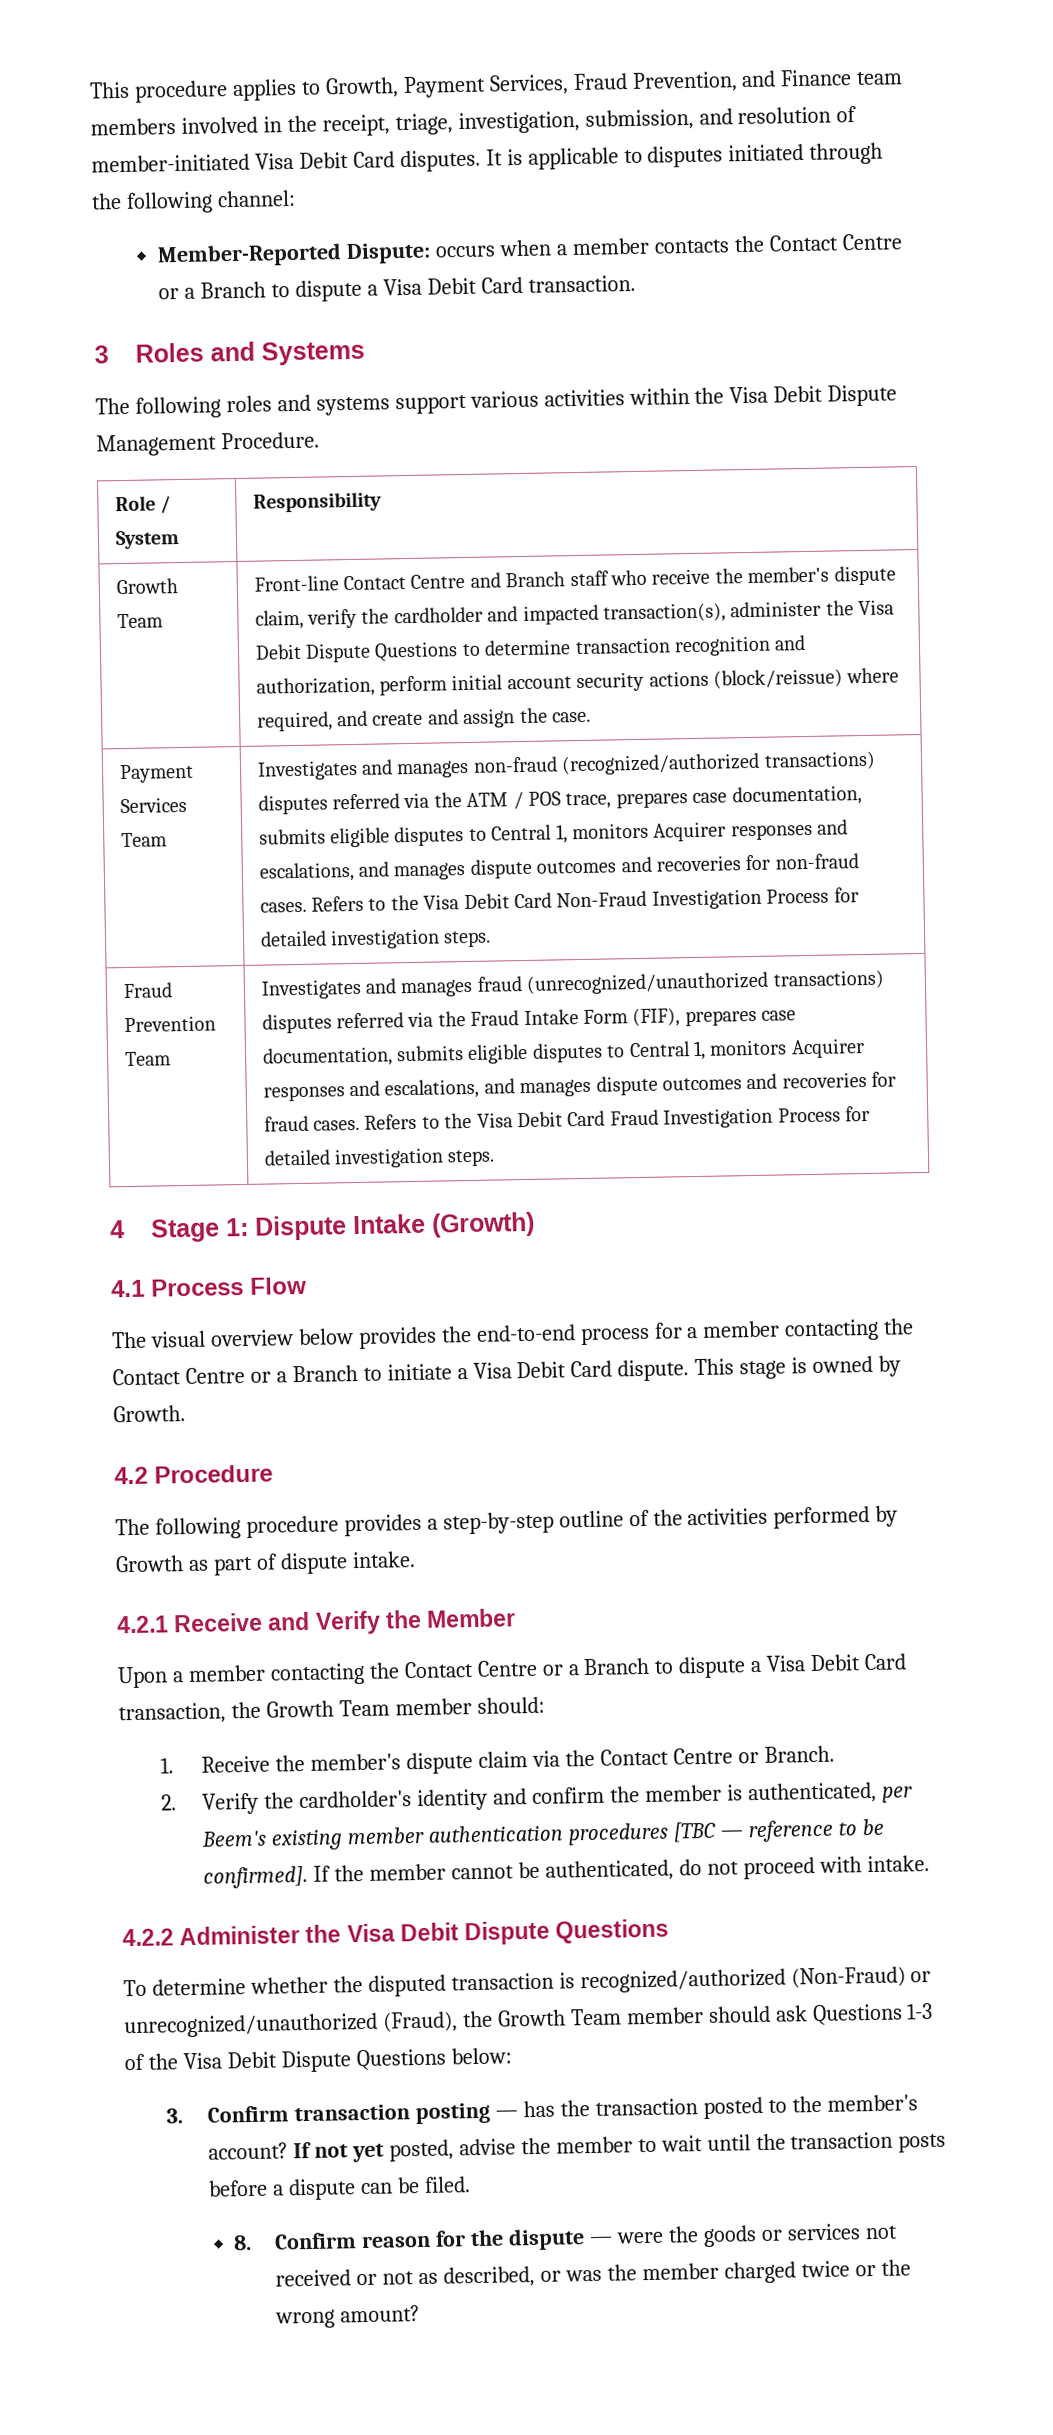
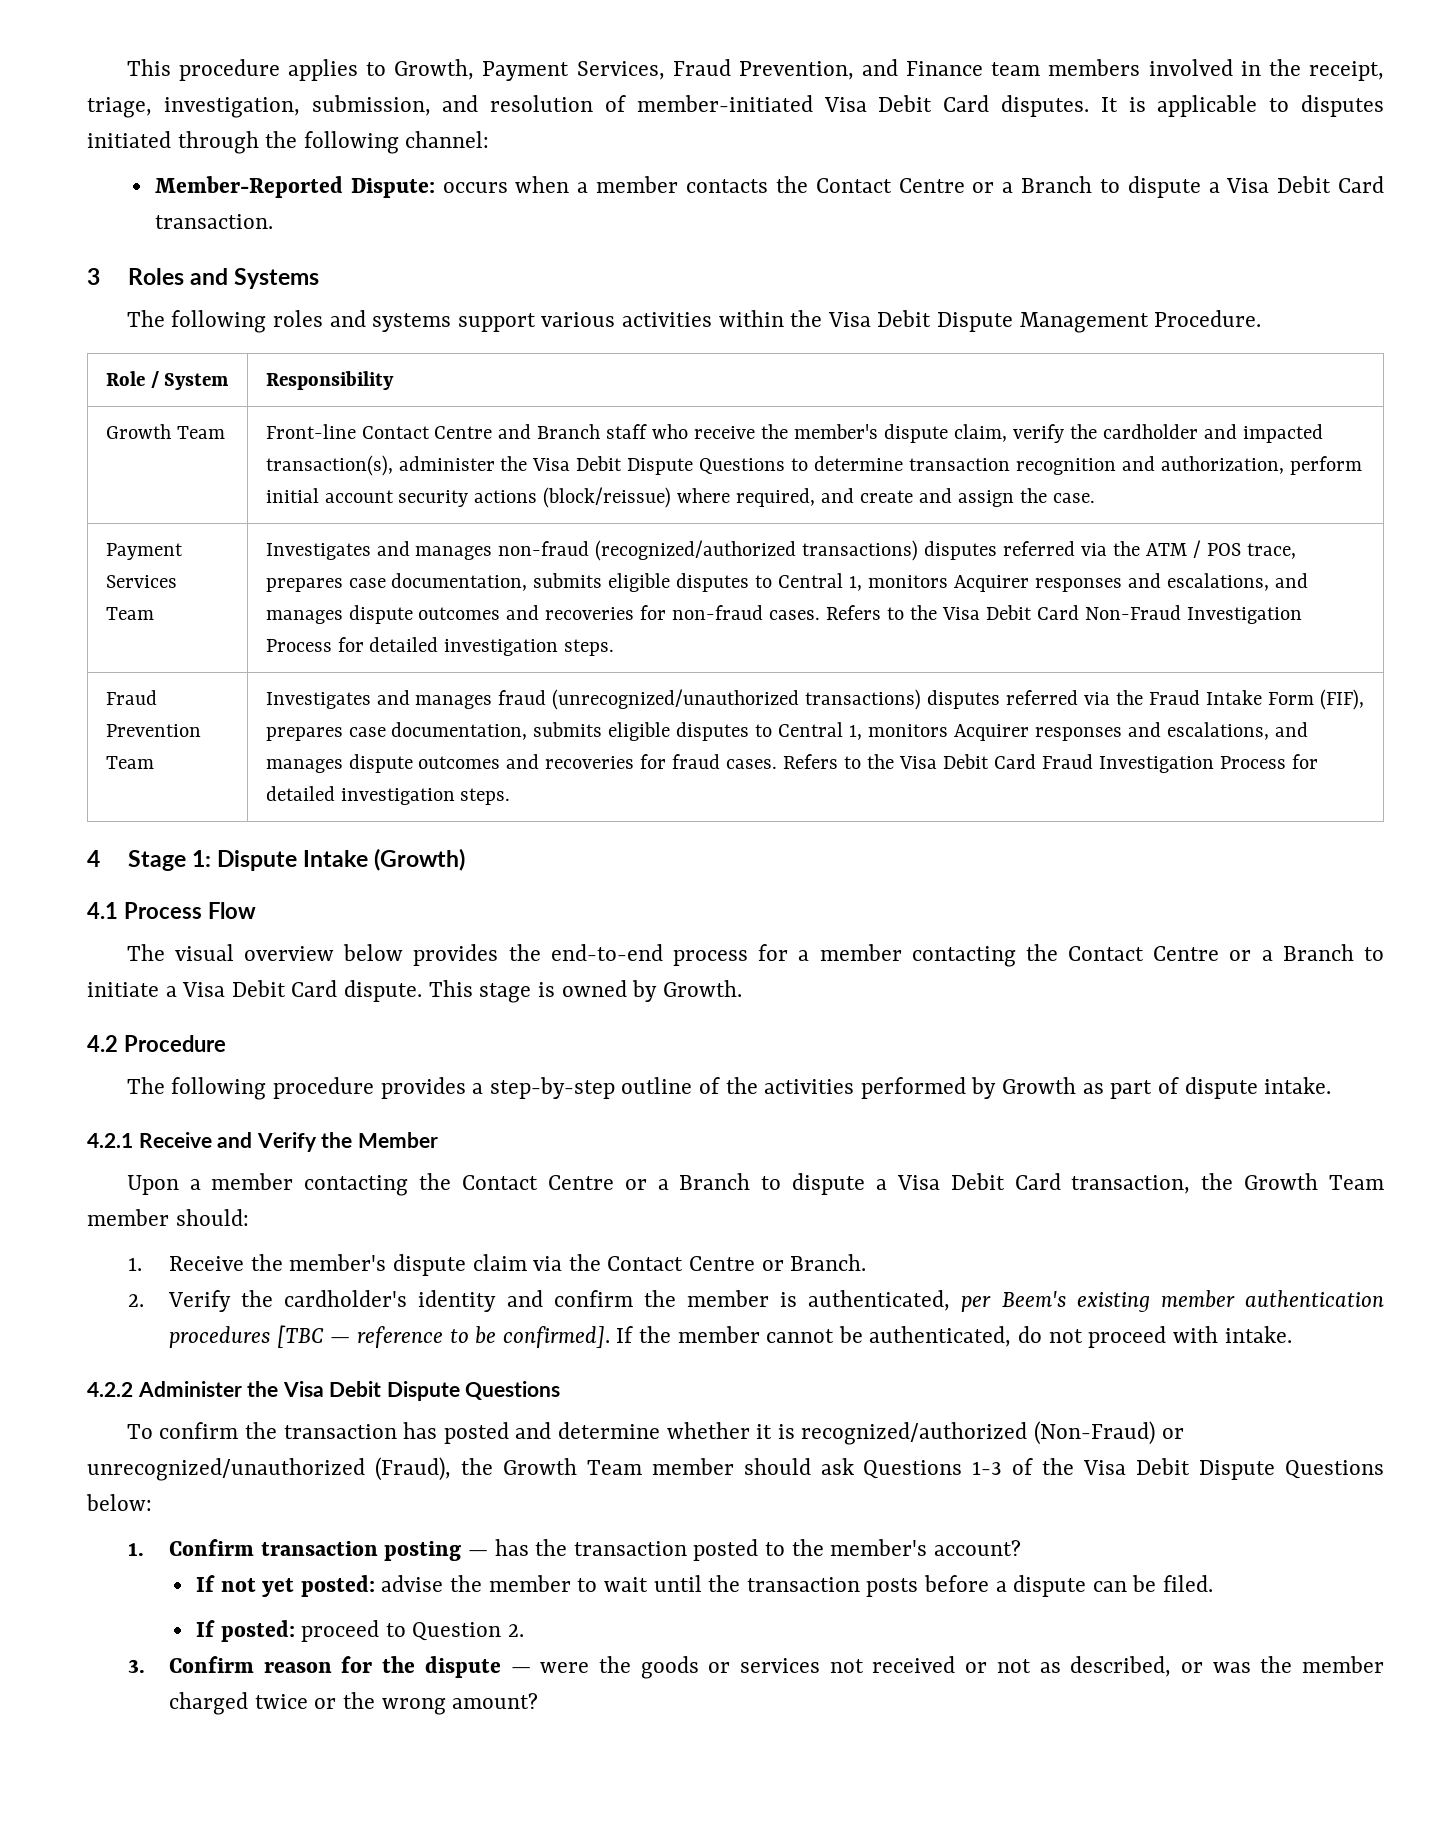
- To determine whether the disputed transaction is recognized/authorized (Non-Fraud) or unrecognized/unauthorized (Fraud), the Growth Team member should ask Questions 1-3 of the Visa Debit Dispute Questions below:
+ To confirm the transaction has posted and determine whether it is recognized/authorized (Non-Fraud) or unrecognized/unauthorized (Fraud), the Growth Team member should ask Questions 1-3 of the Visa Debit Dispute Questions below:
- 3. Confirm transaction posting — has the transaction posted to the member's account? If not yet posted, advise the member to wait until the transaction posts before a dispute can be filed.
+ 1. Confirm transaction posting — has the transaction posted to the member's account?
+ If not yet posted: advise the member to wait until the transaction posts before a dispute can be filed.
- 8. Confirm reason for the dispute — were the goods or services not received or not as described, or was the member charged twice or the wrong amount?
+ If posted: proceed to Question 2.
+ 3. Confirm reason for the dispute — were the goods or services not received or not as described, or was the member charged twice or the wrong amount?

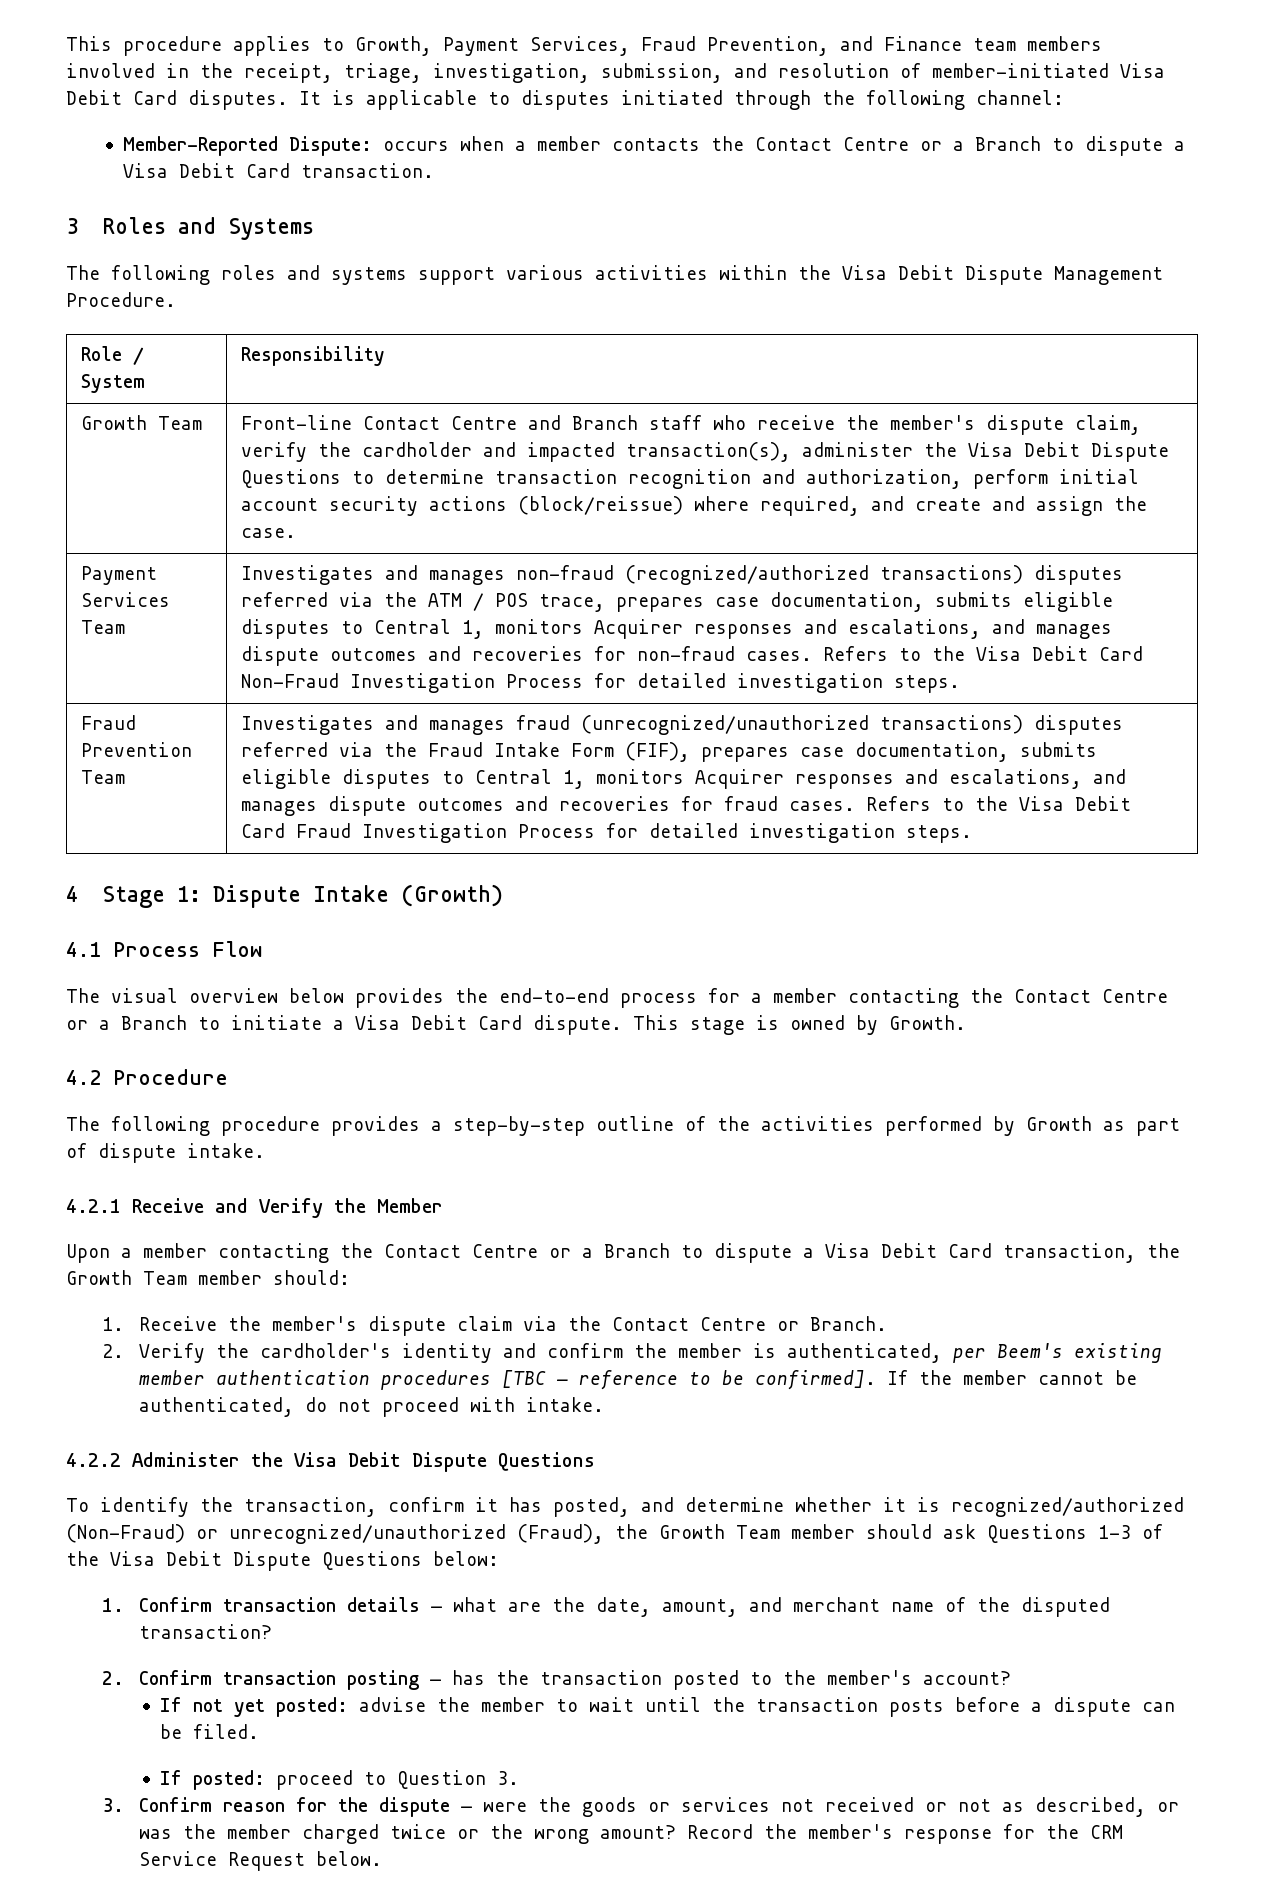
- To confirm the transaction has posted and determine whether it is recognized/authorized (Non-Fraud) or unrecognized/unauthorized (Fraud), the Growth Team member should ask Questions 1-3 of the Visa Debit Dispute Questions below:
+ To identify the transaction, confirm it has posted, and determine whether it is recognized/authorized (Non-Fraud) or unrecognized/unauthorized (Fraud), the Growth Team member should ask Questions 1-3 of the Visa Debit Dispute Questions below:
- 1. Confirm transaction posting — has the transaction posted to the member's account?
+ 1. Confirm transaction details — what are the date, amount, and merchant name of the disputed transaction?
+ 2. Confirm transaction posting — has the transaction posted to the member's account?
- If posted: proceed to Question 2.
+ If posted: proceed to Question 3.
+ Record the member's response for the CRM Service Request below.

